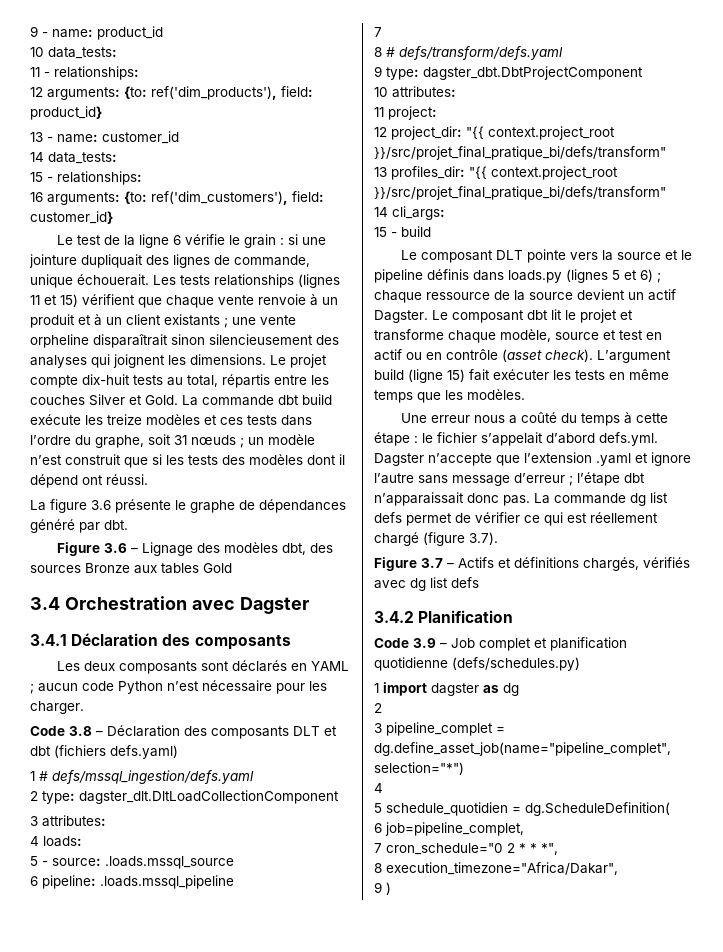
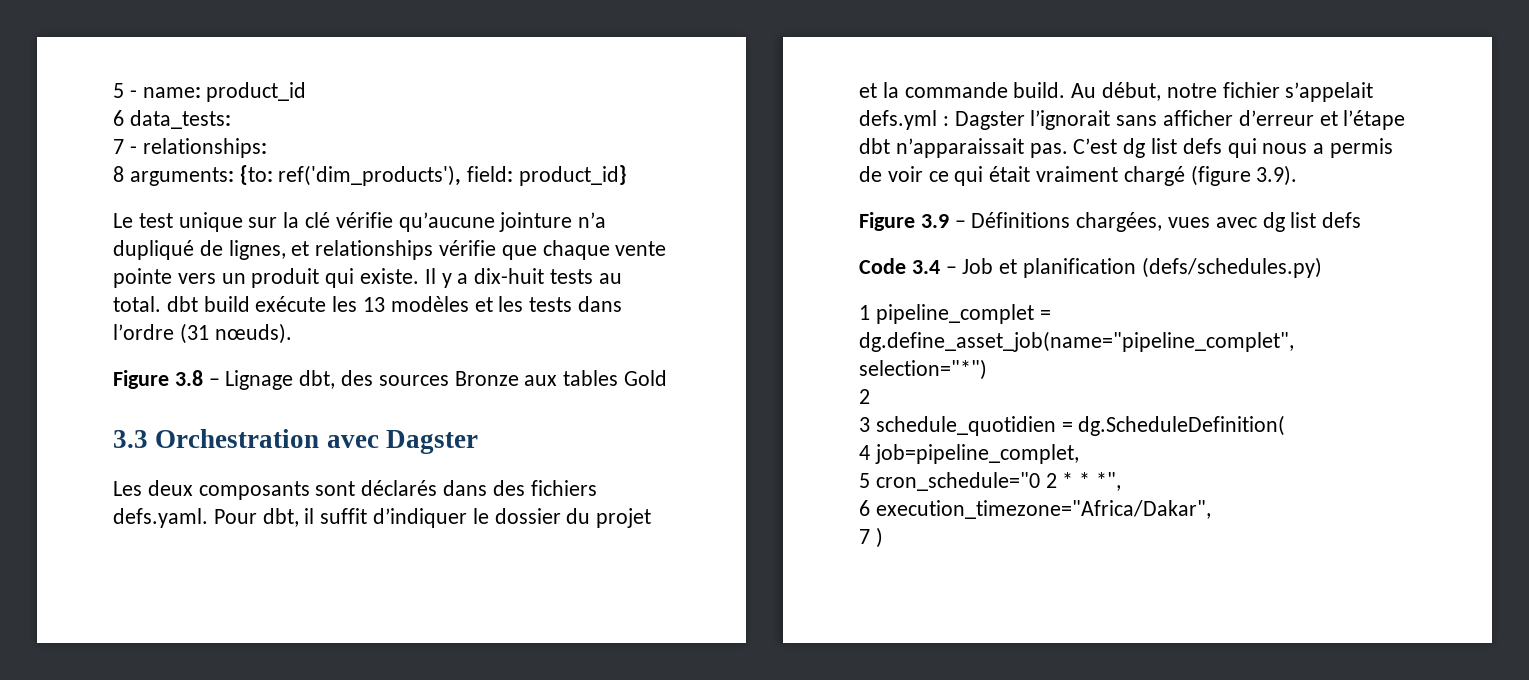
- 9 - name: product_id
+ 5 - name: product_id
- 10 data_tests:
- 11 - relationships:
- 12 arguments: {to: ref('dim_products'), field: product_id}
+ 6 data_tests:
+ 7 - relationships:
+ 8 arguments: {to: ref('dim_products'), field: product_id}
- 13 - name: customer_id
- 14 data_tests:
- 15 - relationships:
- 16 arguments: {to: ref('dim_customers'), field: customer_id}
- Le test de la ligne 6 vérifie le grain : si une jointure dupliquait des lignes de commande, unique échouerait. Les tests relationships (lignes 11 et 15) vérifient que chaque vente renvoie à un produit et à un client existants ; une vente orpheline disparaîtrait sinon silencieusement des analyses qui joignent les dimensions. Le projet compte dix-huit tests au total, répartis entre les couches Silver et Gold. La commande dbt build exécute les treize modèles et ces tests dans l’ordre du graphe, soit 31 nœuds ; un modèle n’est construit que si les tests des modèles dont il dépend ont réussi.
- La figure 3.6 présente le graphe de dépendances généré par dbt.
- Figure 3.6 – Lignage des modèles dbt, des sources Bronze aux tables Gold
+ Le test unique sur la clé vérifie qu’aucune jointure n’a dupliqué de lignes, et relationships vérifie que chaque vente pointe vers un produit qui existe. Il y a dix-huit tests au total. dbt build exécute les 13 modèles et les tests dans l’ordre (31 nœuds).
+ Figure 3.8 – Lignage dbt, des sources Bronze aux tables Gold
- 3.4 Orchestration avec Dagster
+ 3.3 Orchestration avec Dagster
- 3.4.1 Déclaration des composants
- Les deux composants sont déclarés en YAML ; aucun code Python n’est nécessaire pour les charger.
- Code 3.8 – Déclaration des composants DLT et dbt (fichiers defs.yaml)
- 1 # defs/mssql_ingestion/defs.yaml
- 2 type: dagster_dlt.DltLoadCollectionComponent
- 3 attributes:
- 4 loads:
- 5 - source: .loads.mssql_source
- 6 pipeline: .loads.mssql_pipeline
- 7
- 8 # defs/transform/defs.yaml
- 9 type: dagster_dbt.DbtProjectComponent
- 10 attributes:
- 11 project:
- 12 project_dir: "{{ context.project_root }}/src/projet_final_pratique_bi/defs/transform"
- 13 profiles_dir: "{{ context.project_root }}/src/projet_final_pratique_bi/defs/transform"
- 14 cli_args:
- 15 - build
- Le composant DLT pointe vers la source et le pipeline définis dans loads.py (lignes 5 et 6) ; chaque ressource de la source devient un actif Dagster. Le composant dbt lit le projet et transforme chaque modèle, source et test en actif ou en contrôle (asset check). L’argument build (ligne 15) fait exécuter les tests en même temps que les modèles.
- Une erreur nous a coûté du temps à cette étape : le fichier s’appelait d’abord defs.yml. Dagster n’accepte que l’extension .yaml et ignore l’autre sans message d’erreur ; l’étape dbt n’apparaissait donc pas. La commande dg list defs permet de vérifier ce qui est réellement chargé (figure 3.7).
- Figure 3.7 – Actifs et définitions chargés, vérifiés avec dg list defs
+ Les deux composants sont déclarés dans des fichiers defs.yaml. Pour dbt, il suffit d’indiquer le dossier du projet et la commande build. Au début, notre fichier s’appelait defs.yml : Dagster l’ignorait sans afficher d’erreur et l’étape dbt n’apparaissait pas. C’est dg list defs qui nous a permis de voir ce qui était vraiment chargé (figure 3.9).
+ Figure 3.9 – Définitions chargées, vues avec dg list defs
- 3.4.2 Planification
- Code 3.9 – Job complet et planification quotidienne (defs/schedules.py)
+ Code 3.4 – Job et planification (defs/schedules.py)
- 1 import dagster as dg
+ 1 pipeline_complet = dg.define_asset_job(name="pipeline_complet", selection="*")
  2
- 3 pipeline_complet = dg.define_asset_job(name="pipeline_complet", selection="*")
- 4
- 5 schedule_quotidien = dg.ScheduleDefinition(
+ 3 schedule_quotidien = dg.ScheduleDefinition(
- 6 job=pipeline_complet,
+ 4 job=pipeline_complet,
- 7 cron_schedule="0 2 * * *",
+ 5 cron_schedule="0 2 * * *",
- 8 execution_timezone="Africa/Dakar",
+ 6 execution_timezone="Africa/Dakar",
- 9 )
+ 7 )

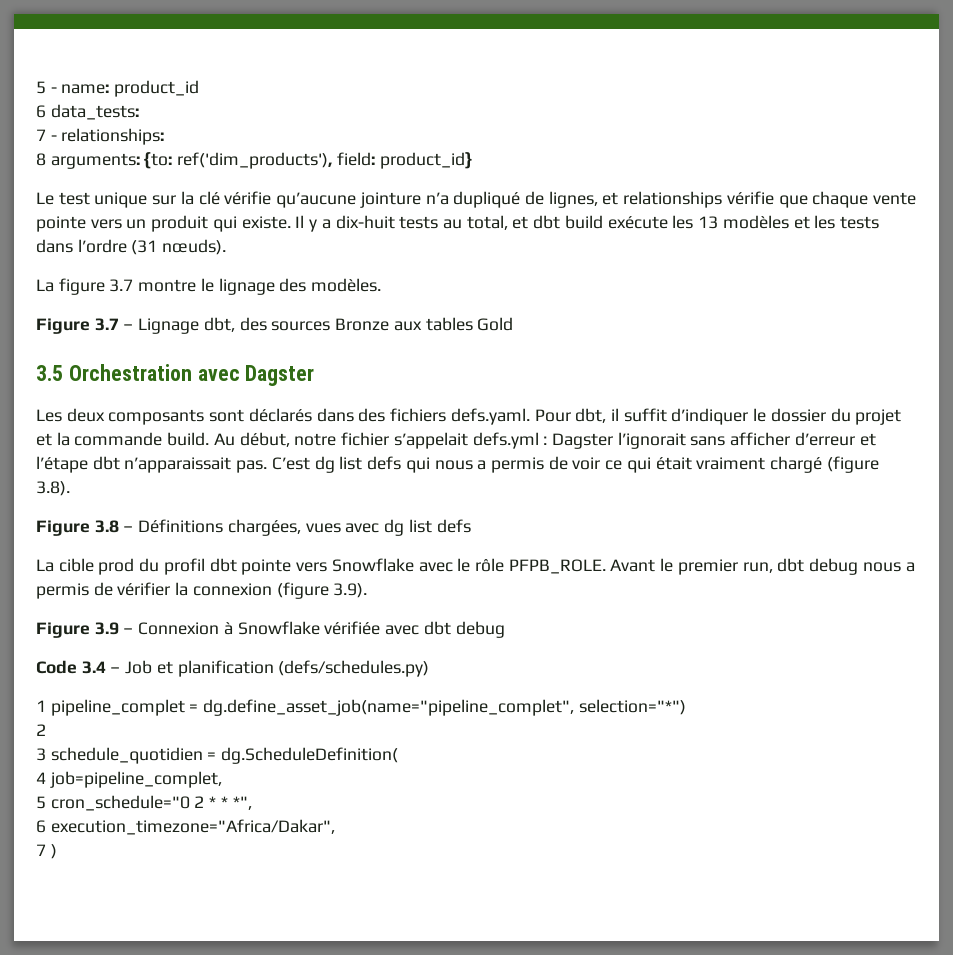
- Il y a dix-huit tests au total. dbt build exécute les 13 modèles et les tests dans l’ordre (31 nœuds).
+ Il y a dix-huit tests au total, et dbt build exécute les 13 modèles et les tests dans l’ordre (31 nœuds).
- Figure 3.8 – Lignage dbt, des sources Bronze aux tables Gold
+ La figure 3.7 montre le lignage des modèles.
+ Figure 3.7 – Lignage dbt, des sources Bronze aux tables Gold
- 3.3 Orchestration avec Dagster
+ 3.5 Orchestration avec Dagster
- C’est dg list defs qui nous a permis de voir ce qui était vraiment chargé (figure 3.9).
- Figure 3.9 – Définitions chargées, vues avec dg list defs
+ C’est dg list defs qui nous a permis de voir ce qui était vraiment chargé (figure 3.8).
+ Figure 3.8 – Définitions chargées, vues avec dg list defs
+ La cible prod du profil dbt pointe vers Snowflake avec le rôle PFPB_ROLE. Avant le premier run, dbt debug nous a permis de vérifier la connexion (figure 3.9).
+ Figure 3.9 – Connexion à Snowflake vérifiée avec dbt debug

